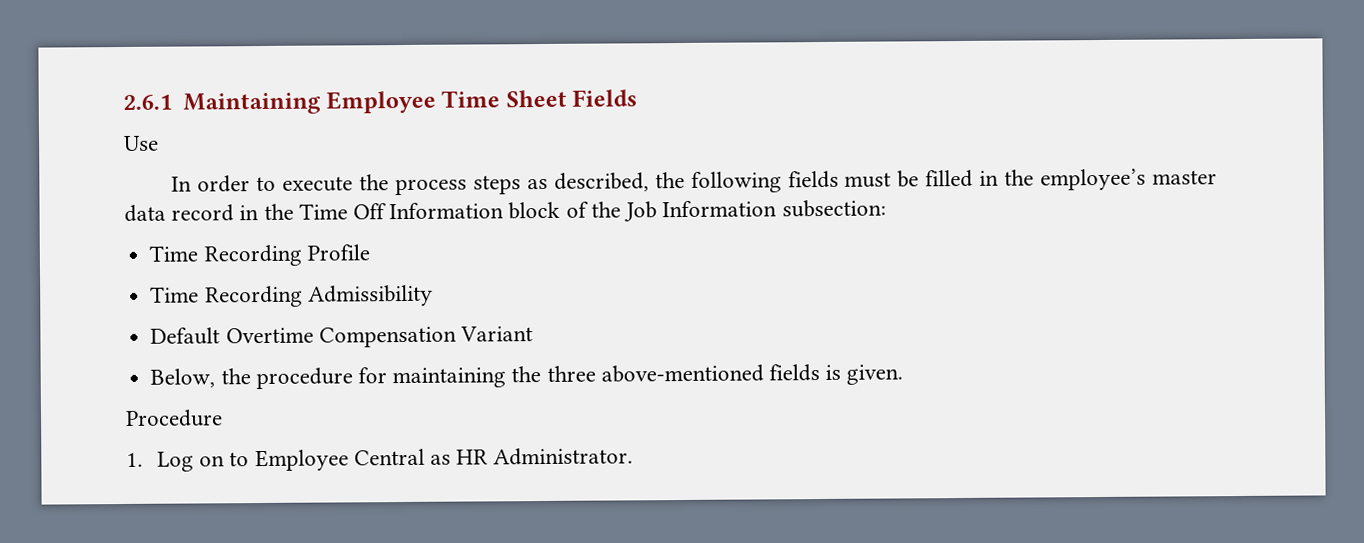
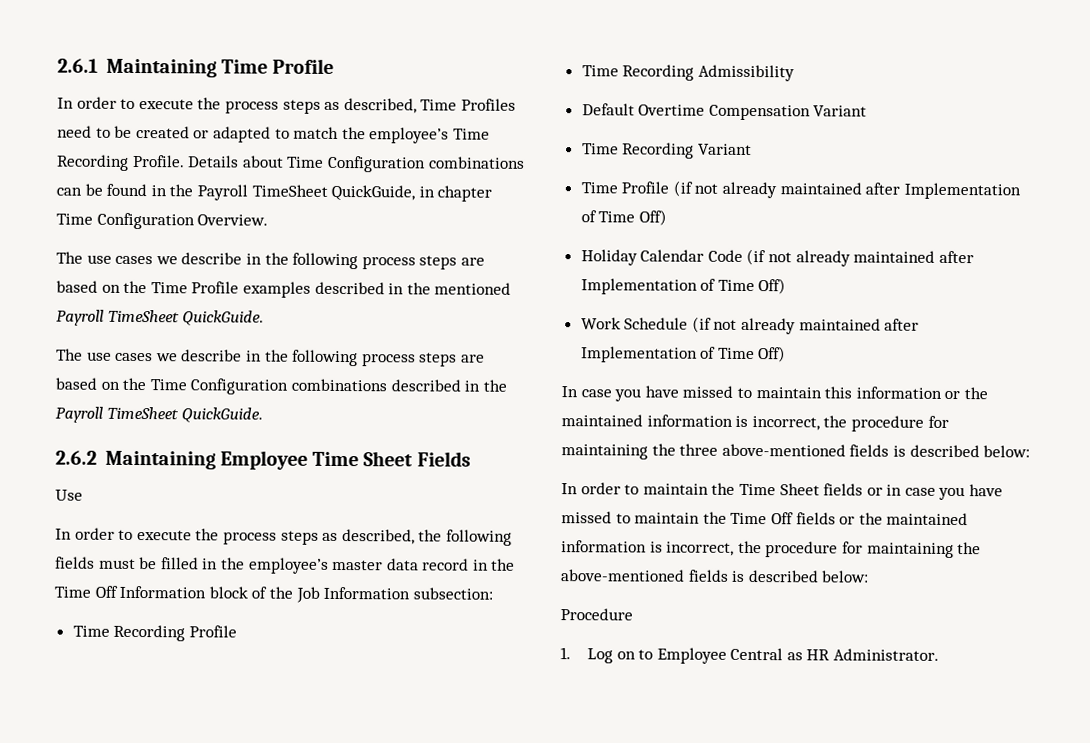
- 2.6.1 Maintaining Employee Time Sheet Fields
+ 2.6.1 Maintaining Time Profile
+ In order to execute the process steps as described, Time Profiles need to be created or adapted to match the employee’s Time Recording Profile. Details about Time Configuration combinations can be found in the Payroll TimeSheet QuickGuide, in chapter Time Configuration Overview.
+ The use cases we describe in the following process steps are based on the Time Profile examples described in the mentioned Payroll TimeSheet QuickGuide.
+ The use cases we describe in the following process steps are based on the Time Configuration combinations described in the Payroll TimeSheet QuickGuide.
+ 2.6.2 Maintaining Employee Time Sheet Fields
- Below, the procedure for maintaining the three above-mentioned fields is given.
+ Time Recording Variant
+ Time Profile (if not already maintained after Implementation of Time Off)
+ Holiday Calendar Code (if not already maintained after Implementation of Time Off)
+ Work Schedule (if not already maintained after Implementation of Time Off)
+ In case you have missed to maintain this information or the maintained information is incorrect, the procedure for maintaining the three above-mentioned fields is described below:
+ In order to maintain the Time Sheet fields or in case you have missed to maintain the Time Off fields or the maintained information is incorrect, the procedure for maintaining the above-mentioned fields is described below:

